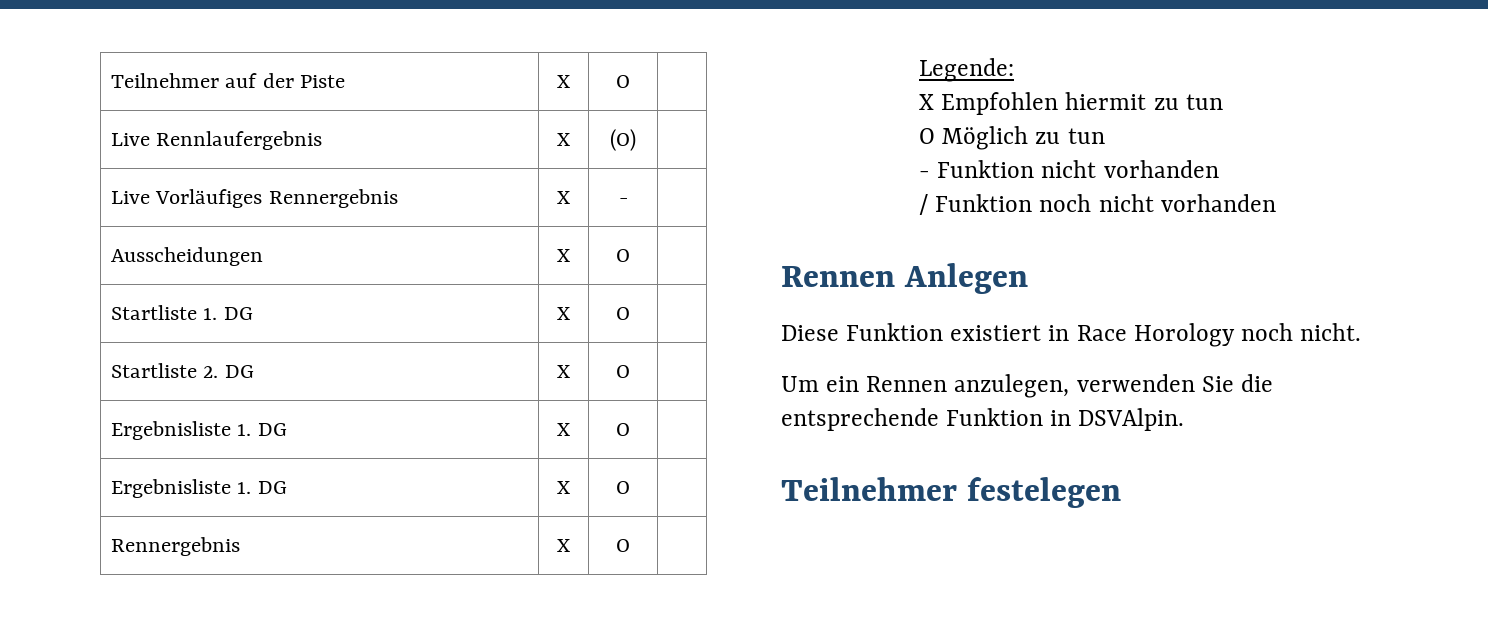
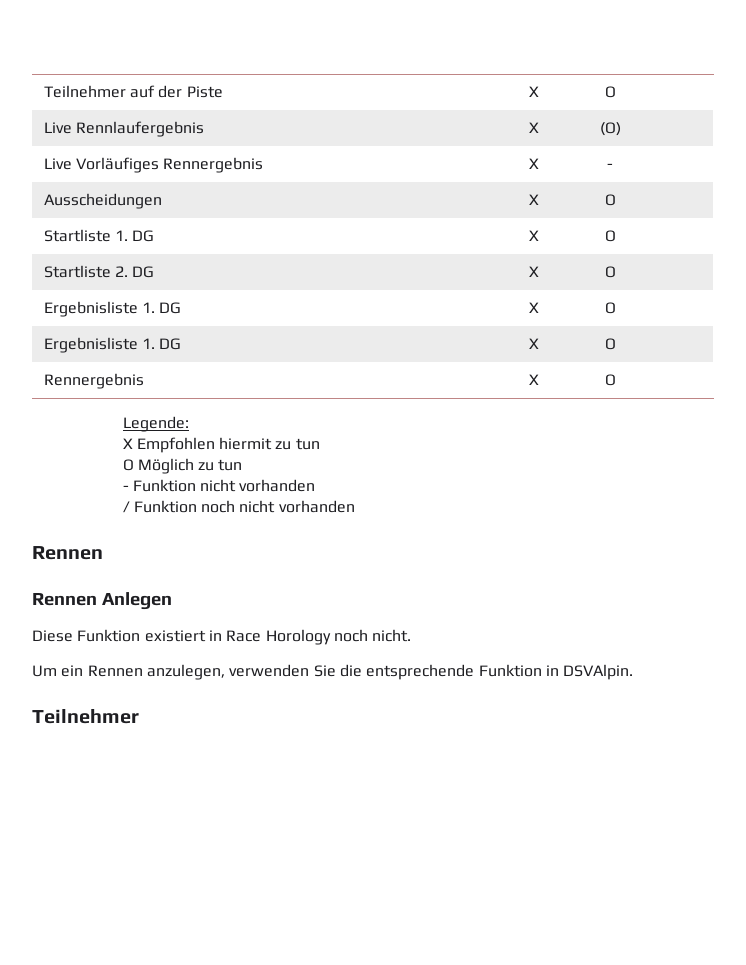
  / Funktion noch nicht vorhanden
+ Rennen
  Um ein Rennen anzulegen, verwenden Sie die entsprechende Funktion in DSVAlpin.
- Teilnehmer festelegen
+ Teilnehmer

